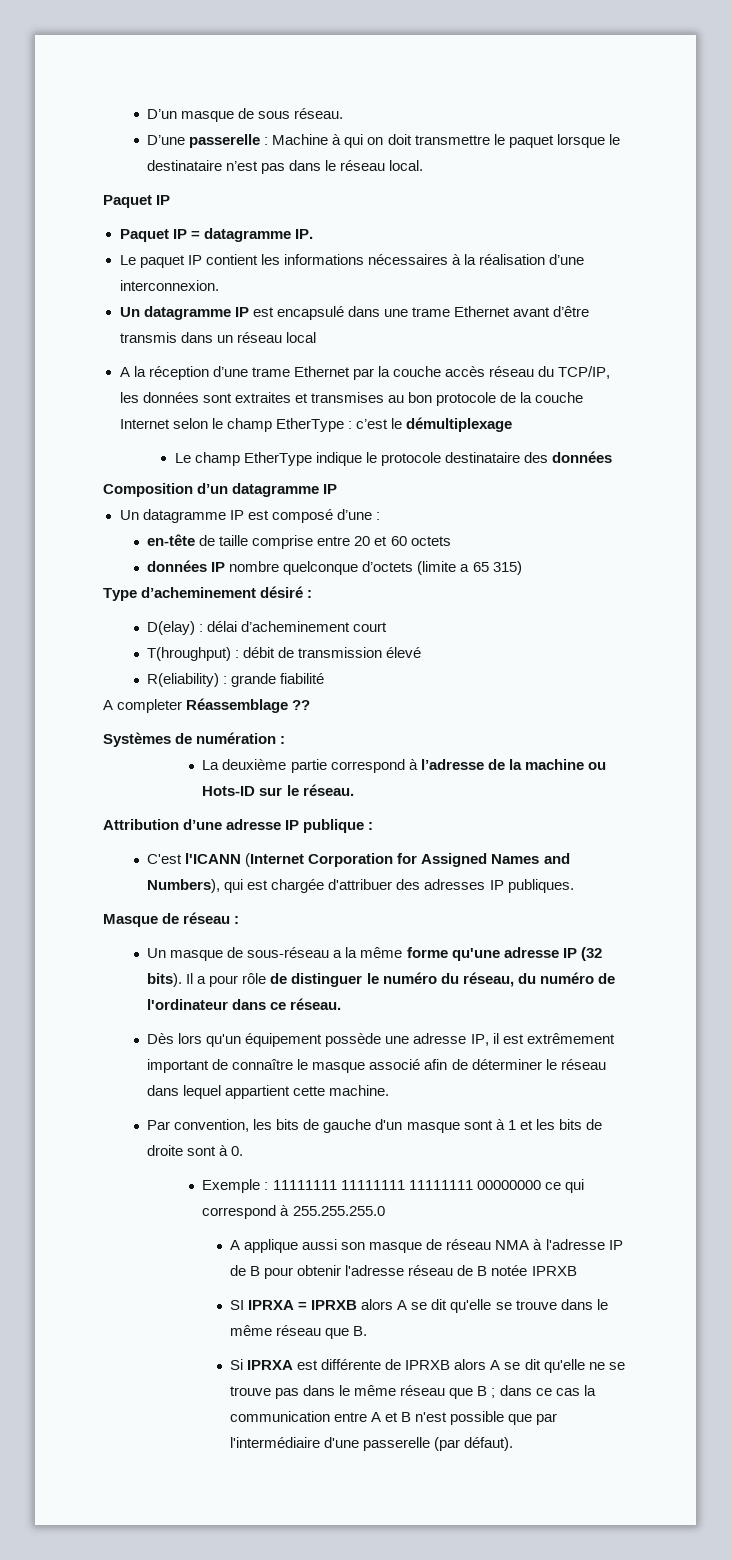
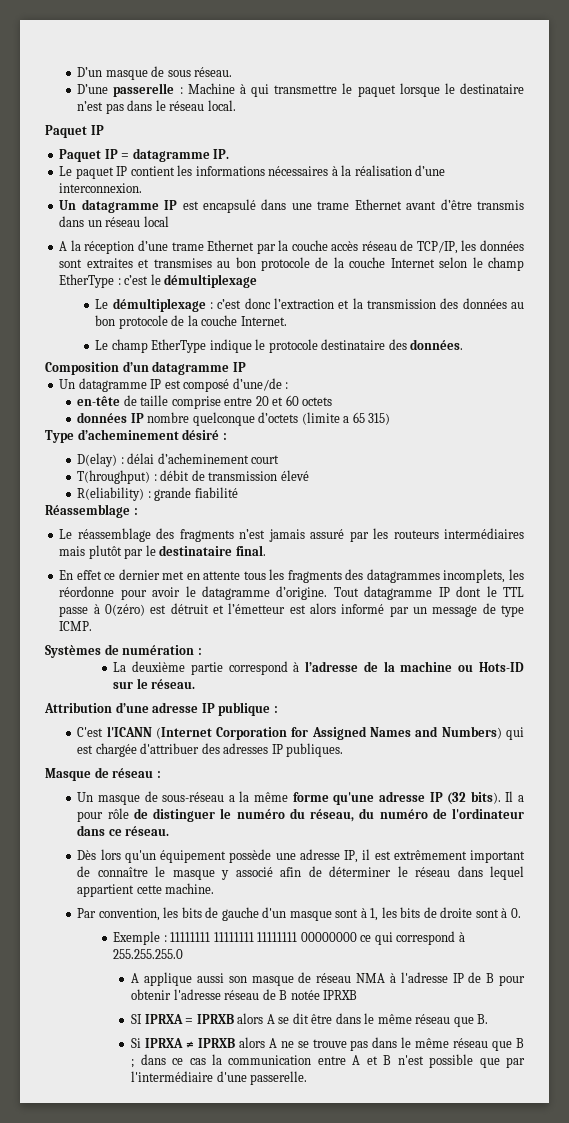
- D’une passerelle : Machine à qui on doit transmettre le paquet lorsque le destinataire n’est pas dans le réseau local.
+ D’une passerelle : Machine à qui transmettre le paquet lorsque le destinataire n’est pas dans le réseau local.
- A la réception d’une trame Ethernet par la couche accès réseau du TCP/IP, les données sont extraites et transmises au bon protocole de la couche Internet selon le champ EtherType : c’est le démultiplexage
+ A la réception d’une trame Ethernet par la couche accès réseau de TCP/IP, les données sont extraites et transmises au bon protocole de la couche Internet selon le champ EtherType : c’est le démultiplexage
+ Le démultiplexage : c’est donc l’extraction et la transmission des données au bon protocole de la couche Internet.
- Le champ EtherType indique le protocole destinataire des données
+ Le champ EtherType indique le protocole destinataire des données.
- Un datagramme IP est composé d’une :
+ Un datagramme IP est composé d’une/de :
- A completer Réassemblage ??
+ Réassemblage :
+ Le réassemblage des fragments n’est jamais assuré par les routeurs intermédiaires mais plutôt par le destinataire final.
+ En effet ce dernier met en attente tous les fragments des datagrammes incomplets, les réordonne pour avoir le datagramme d’origine. Tout datagramme IP dont le TTL passe à 0(zéro) est détruit et l’émetteur est alors informé par un message de type ICMP.
- C'est l'ICANN (Internet Corporation for Assigned Names and Numbers), qui est chargée d'attribuer des adresses IP publiques.
+ C'est l'ICANN (Internet Corporation for Assigned Names and Numbers) qui est chargée d'attribuer des adresses IP publiques.
- Dès lors qu'un équipement possède une adresse IP, il est extrêmement important de connaître le masque associé afin de déterminer le réseau dans lequel appartient cette machine.
+ Dès lors qu'un équipement possède une adresse IP, il est extrêmement important de connaître le masque y associé afin de déterminer le réseau dans lequel appartient cette machine.
- Par convention, les bits de gauche d'un masque sont à 1 et les bits de droite sont à 0.
+ Par convention, les bits de gauche d'un masque sont à 1, les bits de droite sont à 0.
- SI IPRXA = IPRXB alors A se dit qu'elle se trouve dans le même réseau que B.
+ SI IPRXA = IPRXB alors A se dit être dans le même réseau que B.
- Si IPRXA est différente de IPRXB alors A se dit qu'elle ne se trouve pas dans le même réseau que B ; dans ce cas la communication entre A et B n'est possible que par l'intermédiaire d'une passerelle (par défaut).
+ Si IPRXA ≠ IPRXB alors A ne se trouve pas dans le même réseau que B ; dans ce cas la communication entre A et B n'est possible que par l'intermédiaire d'une passerelle.

